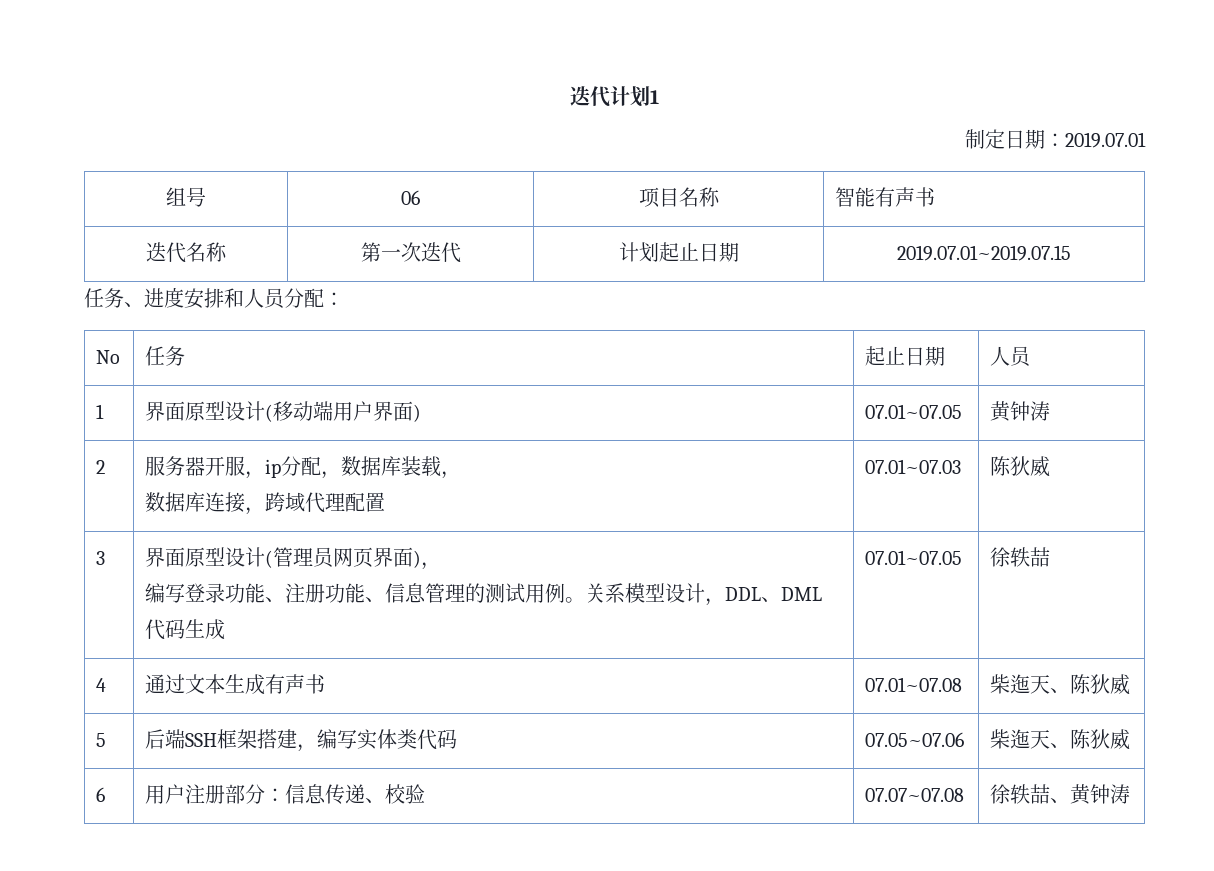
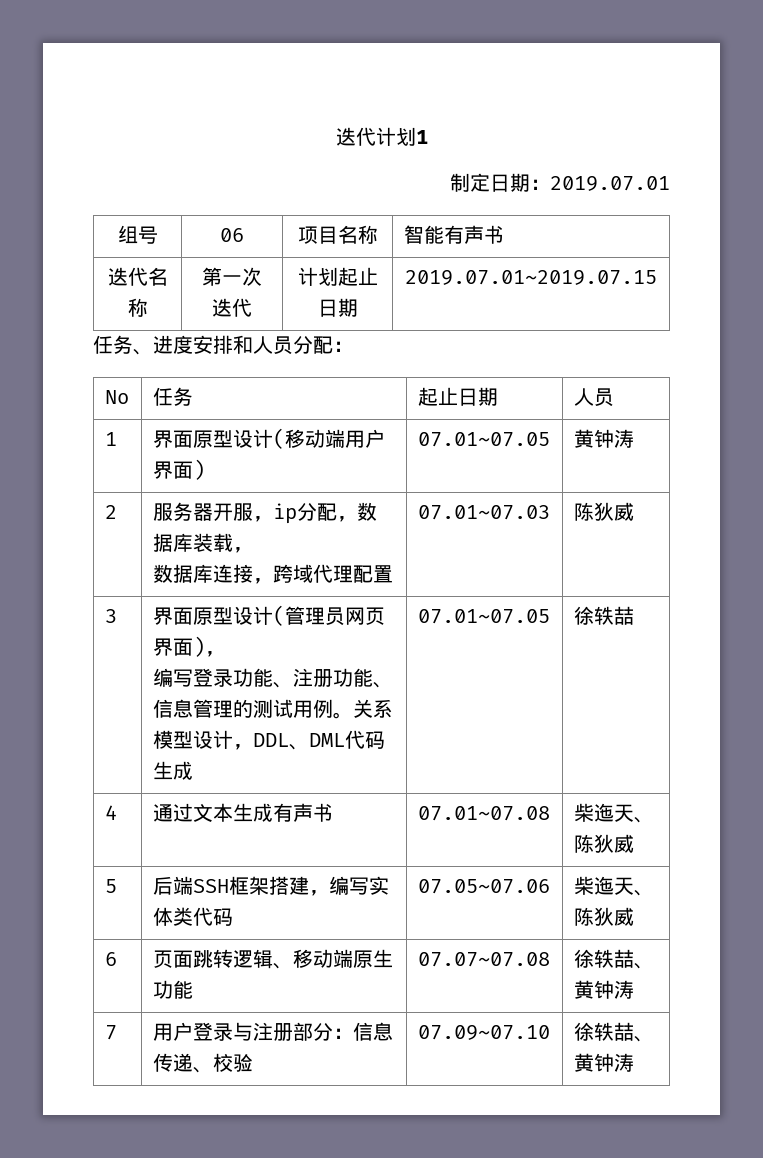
- 6 | 用户注册部分：信息传递、校验 | 07.07~07.08 | 徐轶喆、黄钟涛
+ 6 | 页面跳转逻辑、移动端原生功能 | 07.07~07.08 | 徐轶喆、黄钟涛
+ 7 | 用户登录与注册部分：信息传递、校验 | 07.09~07.10 | 徐轶喆、黄钟涛

